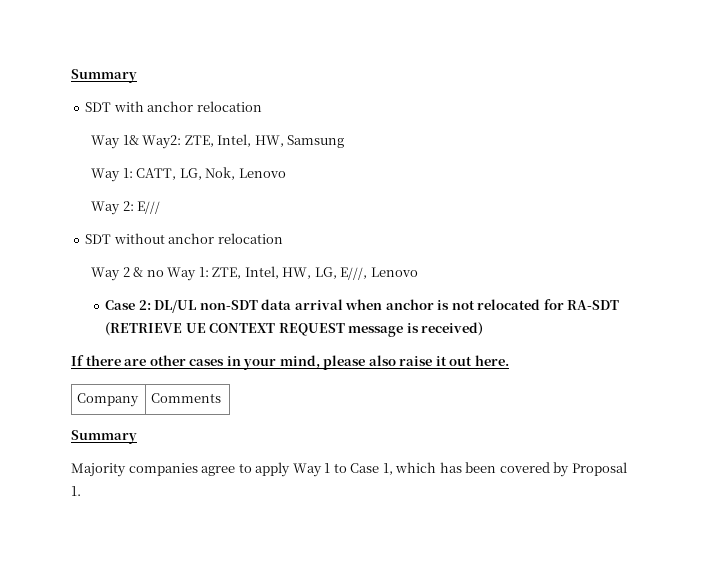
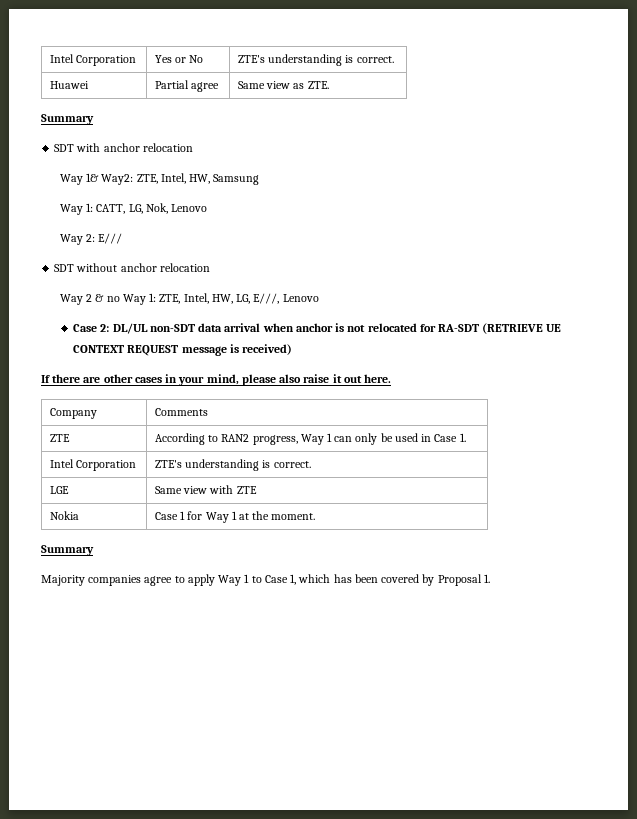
+ Intel Corporation | Yes or No | ZTE's understanding is correct.
+ Huawei | Partial agree | Same view as ZTE.
+ ZTE | According to RAN2 progress, Way 1 can only be used in Case 1.
+ Intel Corporation | ZTE's understanding is correct.
+ LGE | Same view with ZTE
+ Nokia | Case 1 for Way 1 at the moment.

